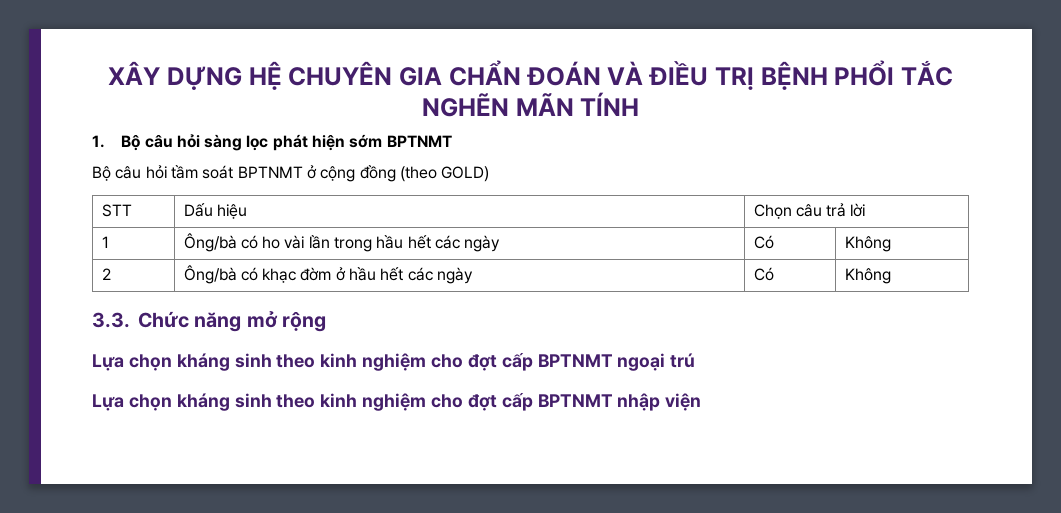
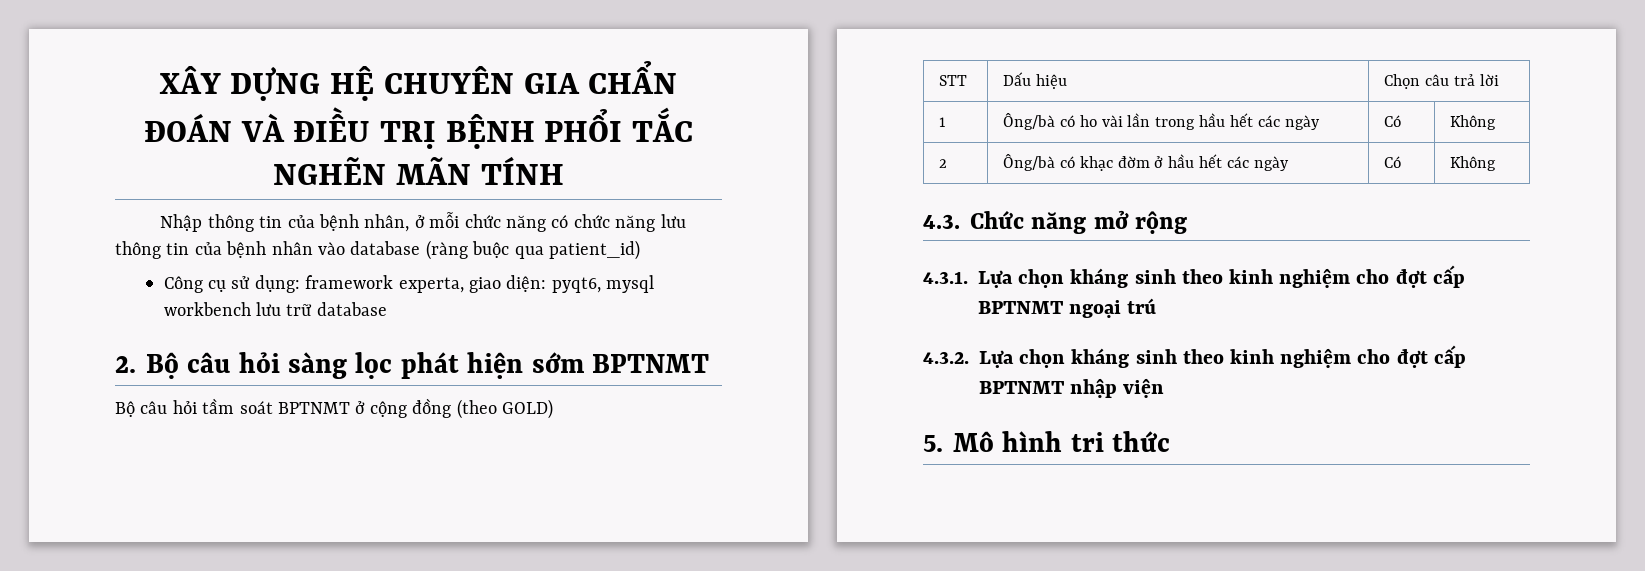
- 1. Bộ câu hỏi sàng lọc phát hiện sớm BPTNMT
+ Nhập thông tin của bệnh nhân, ở mỗi chức năng có chức năng lưu thông tin của bệnh nhân vào database (ràng buộc qua patient_id)
+ Công cụ sử dụng: framework experta, giao diện: pyqt6, mysql workbench lưu trữ database
+ 2. Bộ câu hỏi sàng lọc phát hiện sớm BPTNMT
- 3.3. Chức năng mở rộng
+ 4.3. Chức năng mở rộng
- Lựa chọn kháng sinh theo kinh nghiệm cho đợt cấp BPTNMT ngoại trú
+ 4.3.1. Lựa chọn kháng sinh theo kinh nghiệm cho đợt cấp BPTNMT ngoại trú
- Lựa chọn kháng sinh theo kinh nghiệm cho đợt cấp BPTNMT nhập viện
+ 4.3.2. Lựa chọn kháng sinh theo kinh nghiệm cho đợt cấp BPTNMT nhập viện
+ 5. Mô hình tri thức

